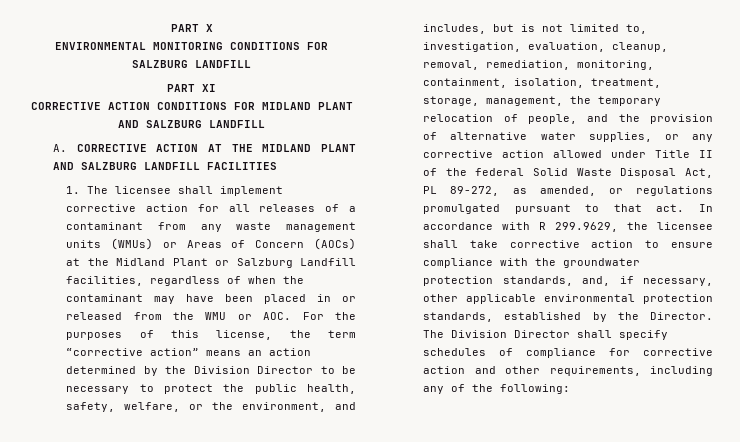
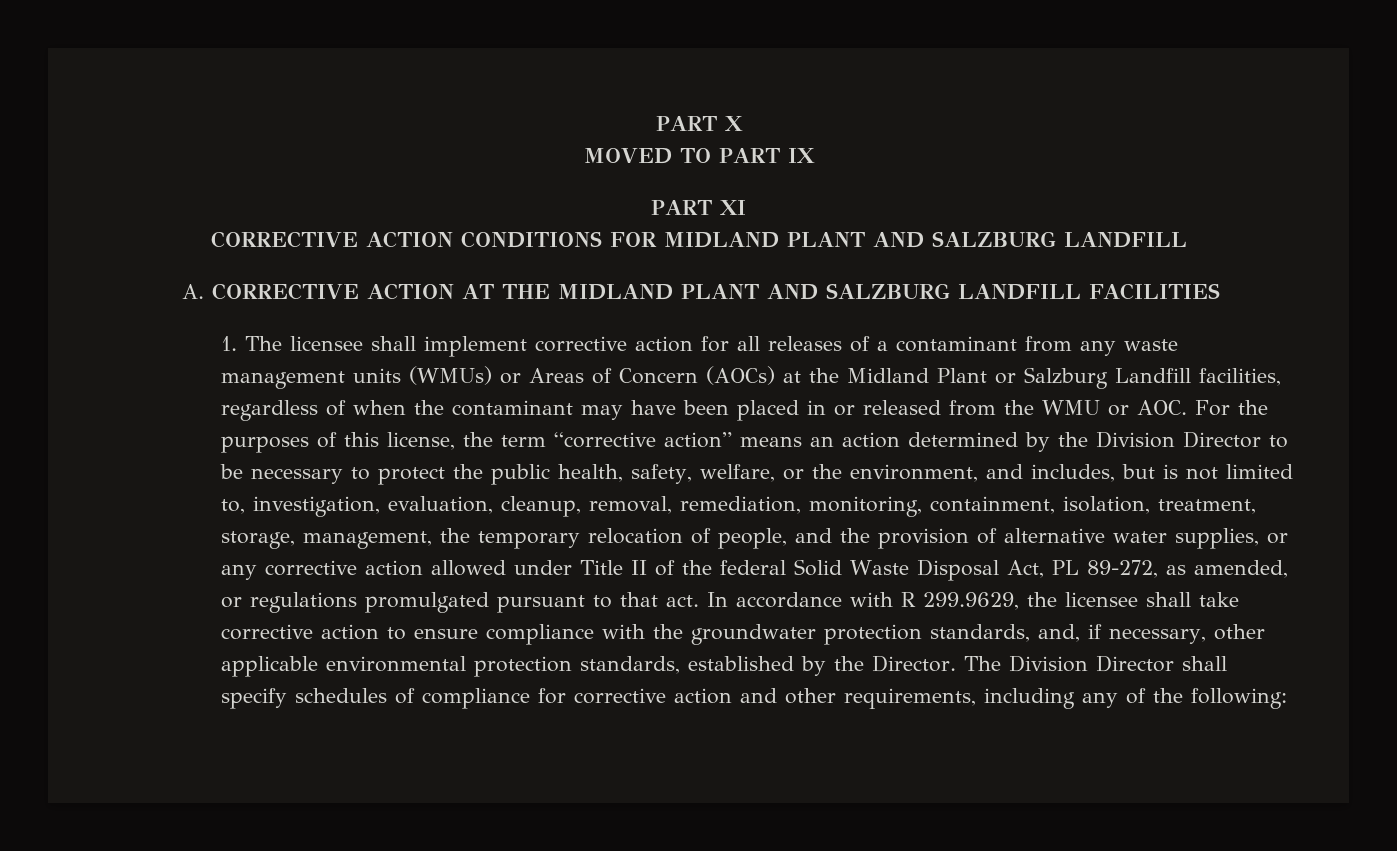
- ENVIRONMENTAL MONITORING CONDITIONS FOR SALZBURG LANDFILL
+ MOVED TO PART IX

